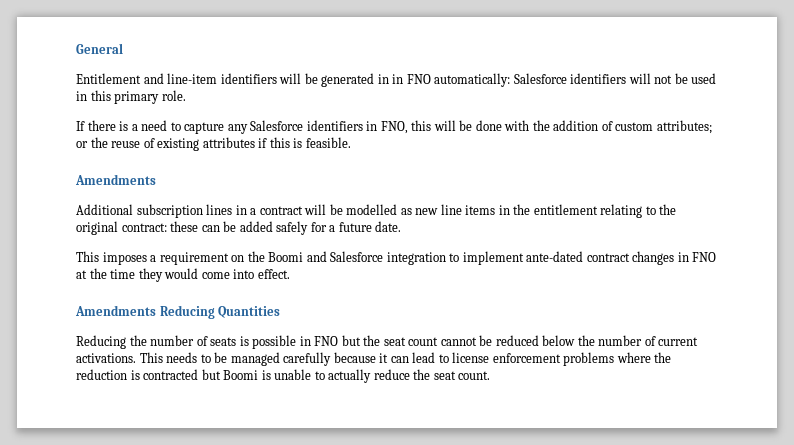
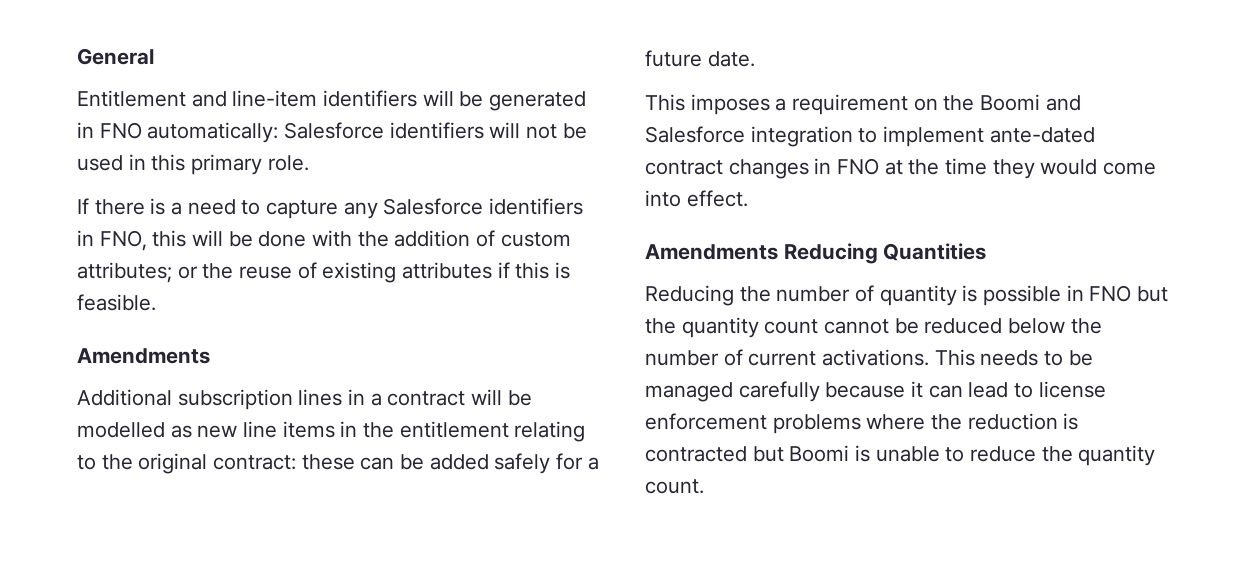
- Entitlement and line-item identifiers will be generated in in FNO automatically: Salesforce identifiers will not be used in this primary role.
+ Entitlement and line-item identifiers will be generated in FNO automatically: Salesforce identifiers will not be used in this primary role.
- Reducing the number of seats is possible in FNO but the seat count cannot be reduced below the number of current activations.
+ Reducing the number of quantity is possible in FNO but the quantity count cannot be reduced below the number of current activations.
- This needs to be managed carefully because it can lead to license enforcement problems where the reduction is contracted but Boomi is unable to actually reduce the seat count.
+ This needs to be managed carefully because it can lead to license enforcement problems where the reduction is contracted but Boomi is unable to reduce the quantity count.

